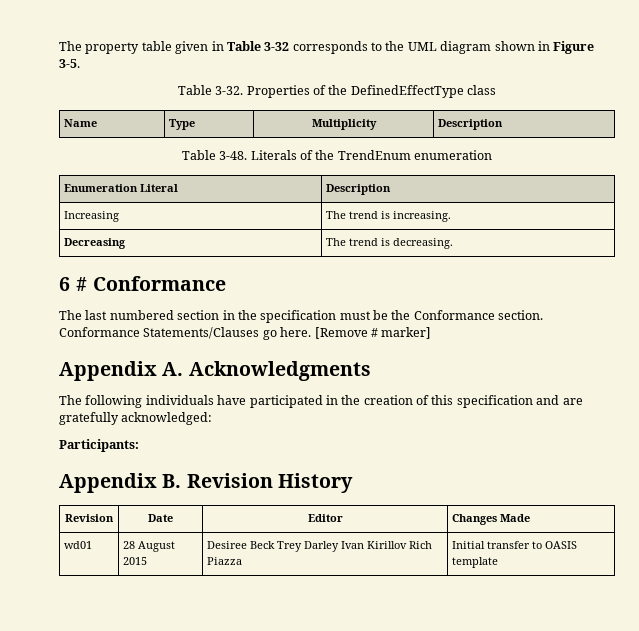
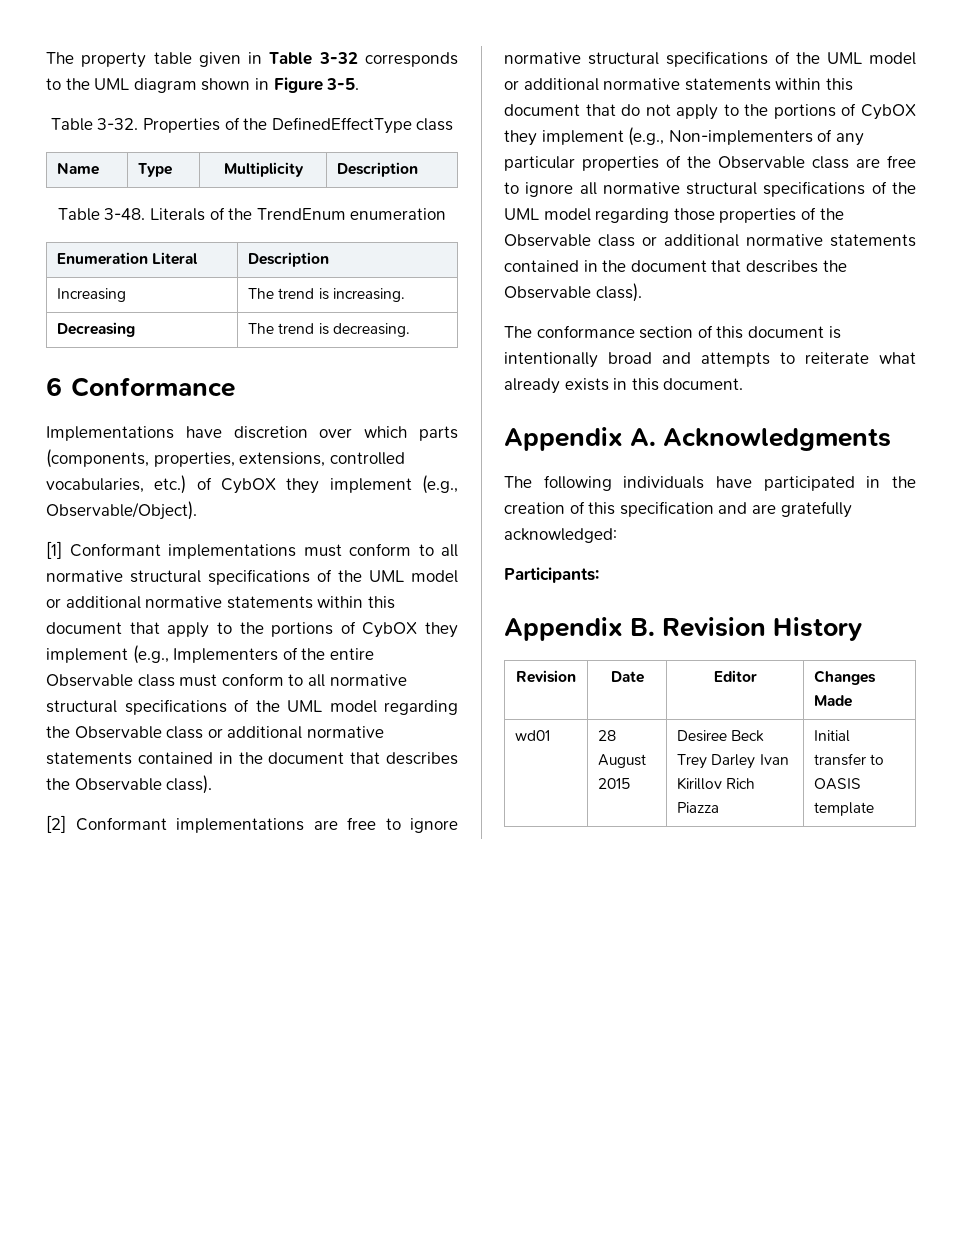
- 6 # Conformance
+ 6 Conformance
- The last numbered section in the specification must be the Conformance section. Conformance Statements/Clauses go here. [Remove # marker]
+ Implementations have discretion over which parts (components, properties, extensions, controlled vocabularies, etc.) of CybOX they implement (e.g., Observable/Object).
+ [1] Conformant implementations must conform to all normative structural specifications of the UML model or additional normative statements within this document that apply to the portions of CybOX they implement (e.g., Implementers of the entire Observable class must conform to all normative structural specifications of the UML model regarding the Observable class or additional normative statements contained in the document that describes the Observable class).
+ [2] Conformant implementations are free to ignore normative structural specifications of the UML model or additional normative statements within this document that do not apply to the portions of CybOX they implement (e.g., Non-implementers of any particular properties of the Observable class are free to ignore all normative structural specifications of the UML model regarding those properties of the Observable class or additional normative statements contained in the document that describes the Observable class).
+ The conformance section of this document is intentionally broad and attempts to reiterate what already exists in this document.

